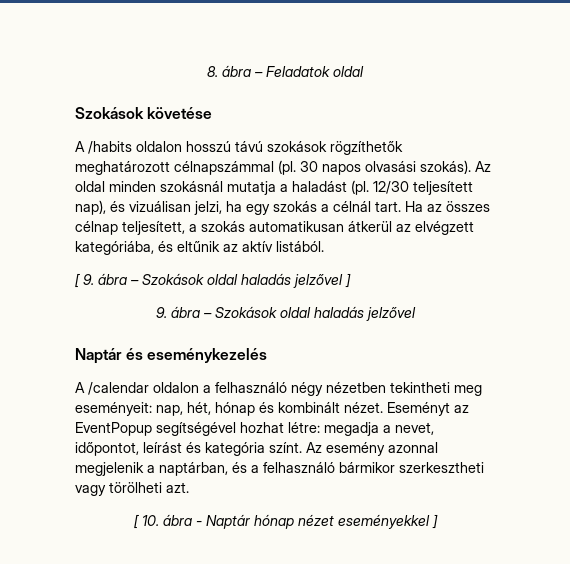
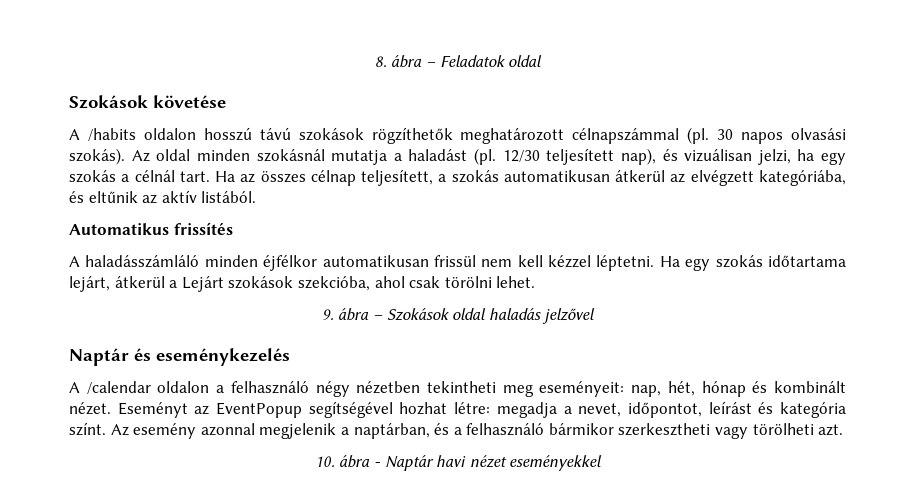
- [ 9. ábra – Szokások oldal haladás jelzővel ]
+ Automatikus frissítés
+ A haladásszámláló minden éjfélkor automatikusan frissül nem kell kézzel léptetni. Ha egy szokás időtartama lejárt, átkerül a Lejárt szokások szekcióba, ahol csak törölni lehet.
- [ 10. ábra - Naptár hónap nézet eseményekkel ]
+ 10. ábra - Naptár havi nézet eseményekkel

